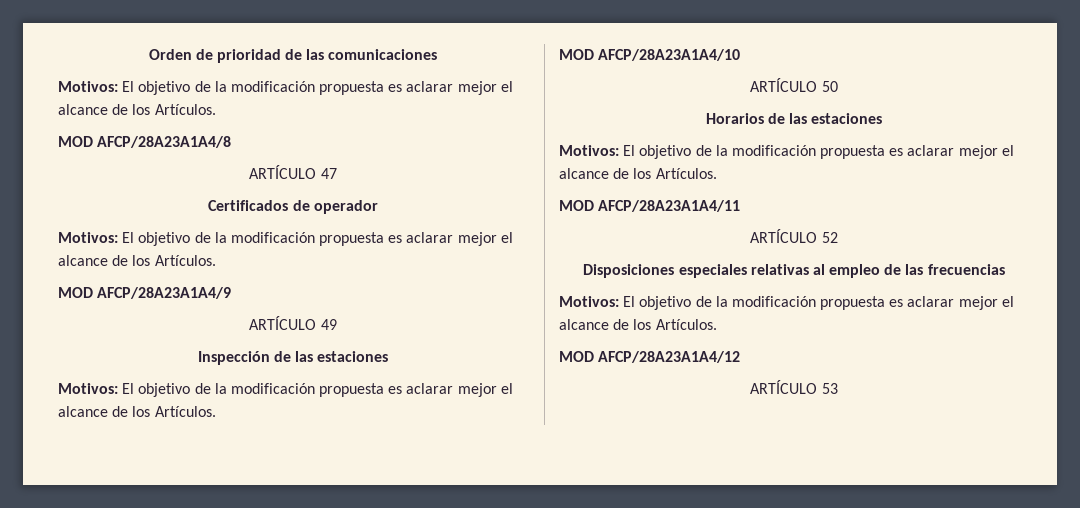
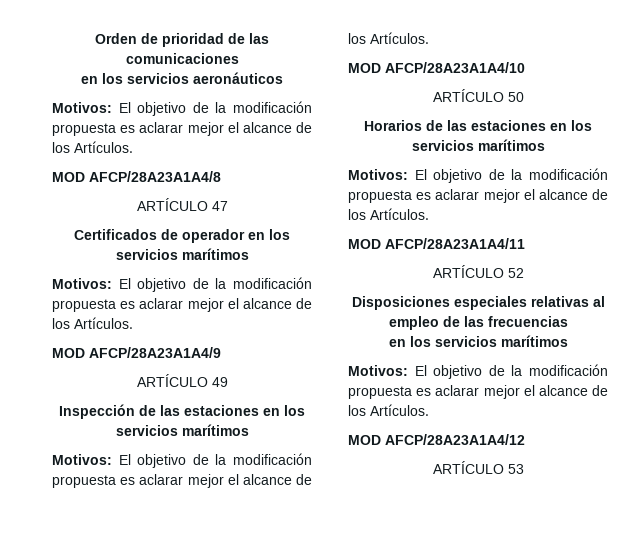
+ en los servicios aeronáuticos
- Certificados de operador
+ Certificados de operador en los servicios marítimos
- Inspección de las estaciones
+ Inspección de las estaciones en los servicios marítimos
- Horarios de las estaciones
+ Horarios de las estaciones en los servicios marítimos
  Disposiciones especiales relativas al empleo de las frecuencias
+ en los servicios marítimos

